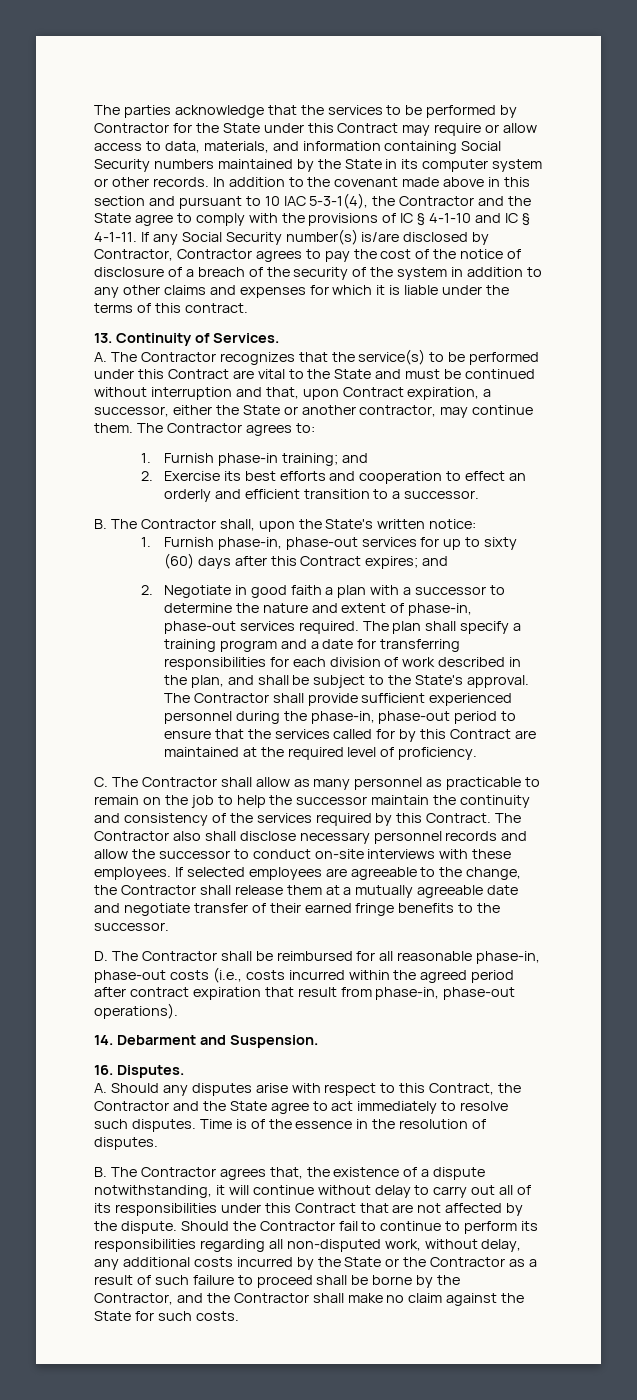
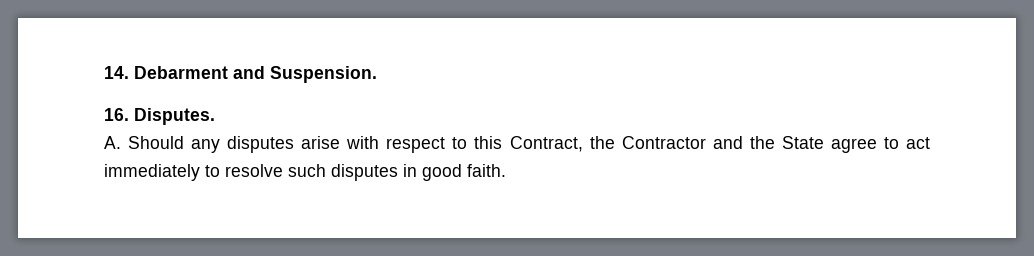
- The parties acknowledge that the services to be performed by Contractor for the State under this Contract may require or allow access to data, materials, and information containing Social Security numbers maintained by the State in its computer system or other records. In addition to the covenant made above in this section and pursuant to 10 IAC 5-3-1(4), the Contractor and the State agree to comply with the provisions of IC § 4-1-10 and IC § 4-1-11. If any Social Security number(s) is/are disclosed by Contractor, Contractor agrees to pay the cost of the notice of disclosure of a breach of the security of the system in addition to any other claims and expenses for which it is liable under the terms of this contract.
- 13. Continuity of Services.
- A. The Contractor recognizes that the service(s) to be performed under this Contract are vital to the State and must be continued without interruption and that, upon Contract expiration, a successor, either the State or another contractor, may continue them. The Contractor agrees to:
- 1. Furnish phase-in training; and
- 2. Exercise its best efforts and cooperation to effect an orderly and efficient transition to a successor.
- B. The Contractor shall, upon the State's written notice:
- 1. Furnish phase-in, phase-out services for up to sixty (60) days after this Contract expires; and
- 2. Negotiate in good faith a plan with a successor to determine the nature and extent of phase-in, phase-out services required. The plan shall specify a training program and a date for transferring responsibilities for each division of work described in the plan, and shall be subject to the State's approval. The Contractor shall provide sufficient experienced personnel during the phase-in, phase-out period to ensure that the services called for by this Contract are maintained at the required level of proficiency.
- C. The Contractor shall allow as many personnel as practicable to remain on the job to help the successor maintain the continuity and consistency of the services required by this Contract. The Contractor also shall disclose necessary personnel records and allow the successor to conduct on-site interviews with these employees. If selected employees are agreeable to the change, the Contractor shall release them at a mutually agreeable date and negotiate transfer of their earned fringe benefits to the successor.
- D. The Contractor shall be reimbursed for all reasonable phase-in, phase-out costs (i.e., costs incurred within the agreed period after contract expiration that result from phase-in, phase-out operations).
- A. Should any disputes arise with respect to this Contract, the Contractor and the State agree to act immediately to resolve such disputes. Time is of the essence in the resolution of disputes.
- B. The Contractor agrees that, the existence of a dispute notwithstanding, it will continue without delay to carry out all of its responsibilities under this Contract that are not affected by the dispute. Should the Contractor fail to continue to perform its responsibilities regarding all non-disputed work, without delay, any additional costs incurred by the State or the Contractor as a result of such failure to proceed shall be borne by the Contractor, and the Contractor shall make no claim against the State for such costs.
+ A. Should any disputes arise with respect to this Contract, the Contractor and the State agree to act immediately to resolve such disputes in good faith.

